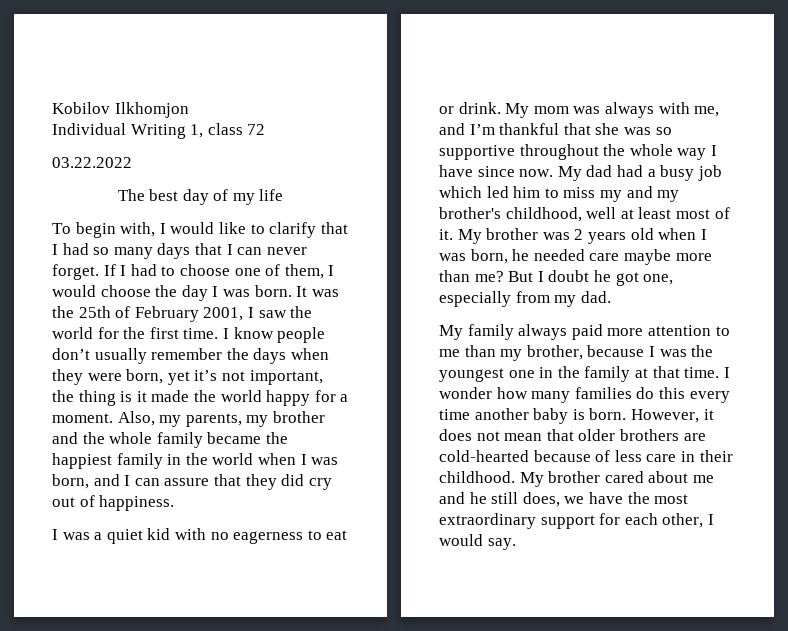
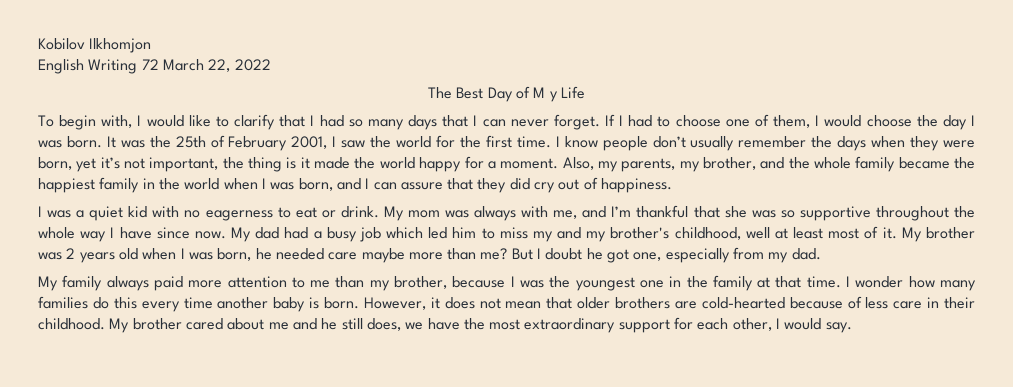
- Individual Writing 1, class 72
- 03.22.2022
- The best day of my life
+ English Writing 72 March 22, 2022
+ The Best Day of M y Life
- Also, my parents, my brother and the whole family became the happiest family in the world when I was born, and I can assure that they did cry out of happiness.
+ Also, my parents, my brother, and the whole family became the happiest family in the world when I was born, and I can assure that they did cry out of happiness.

